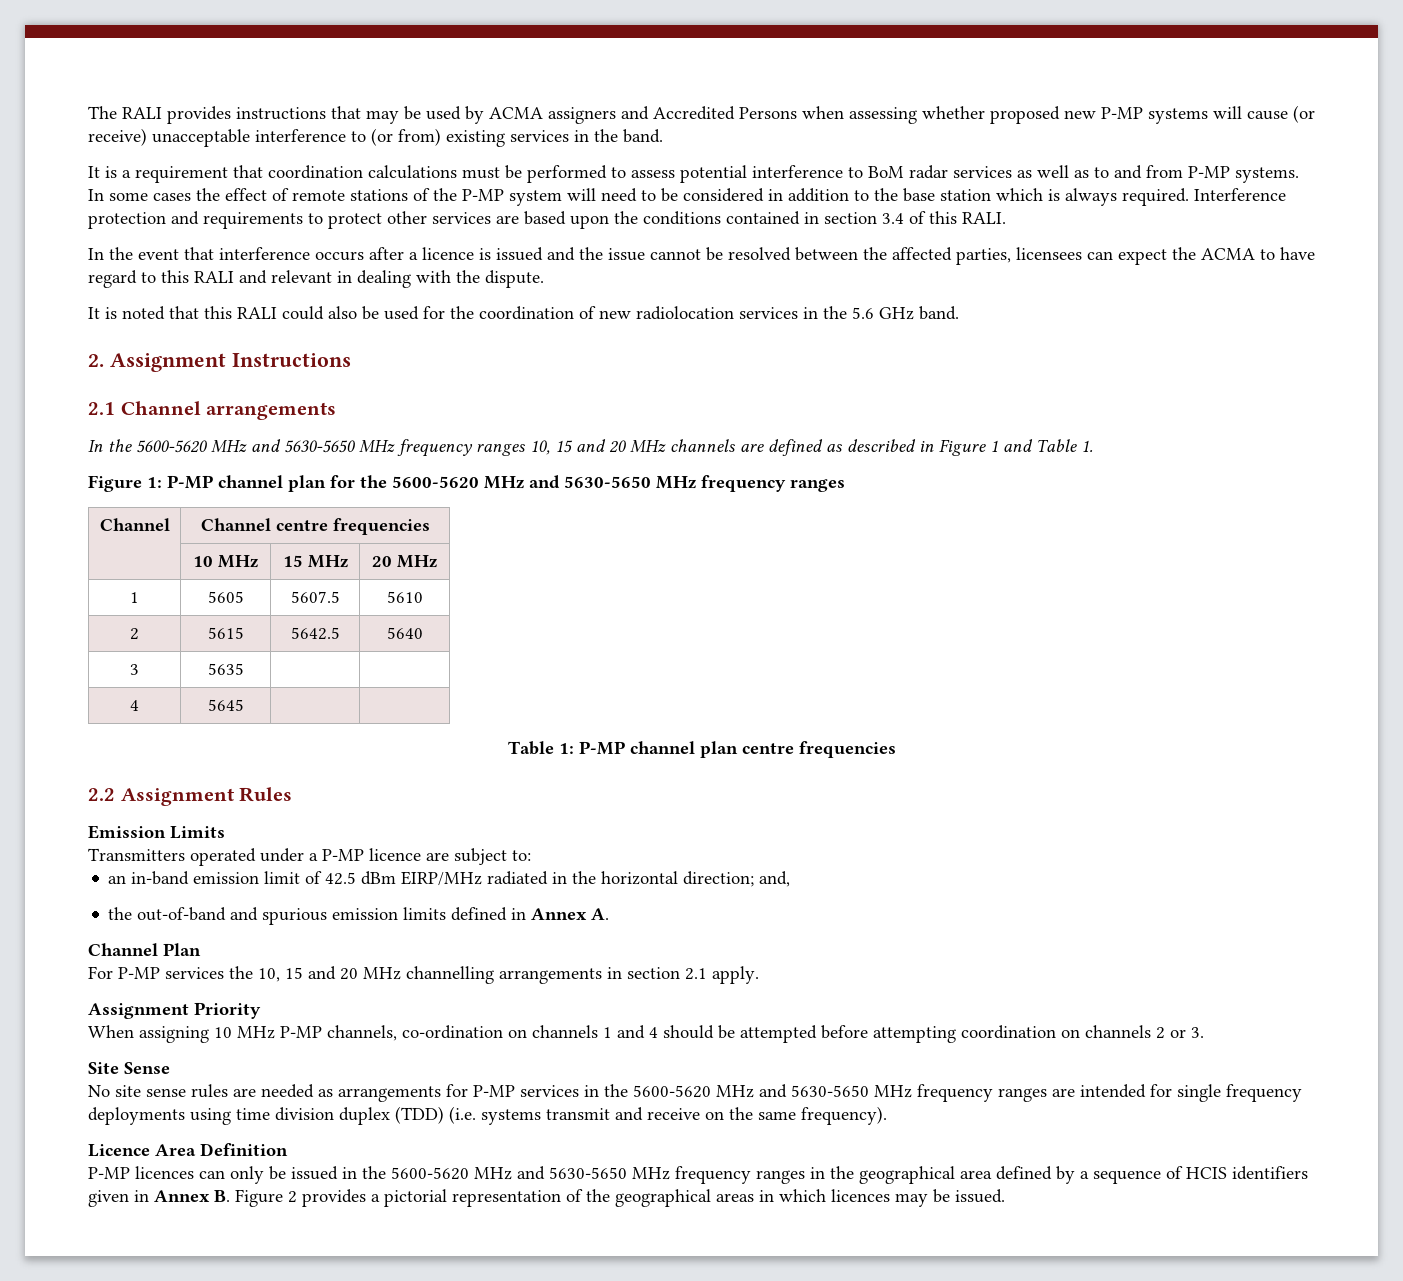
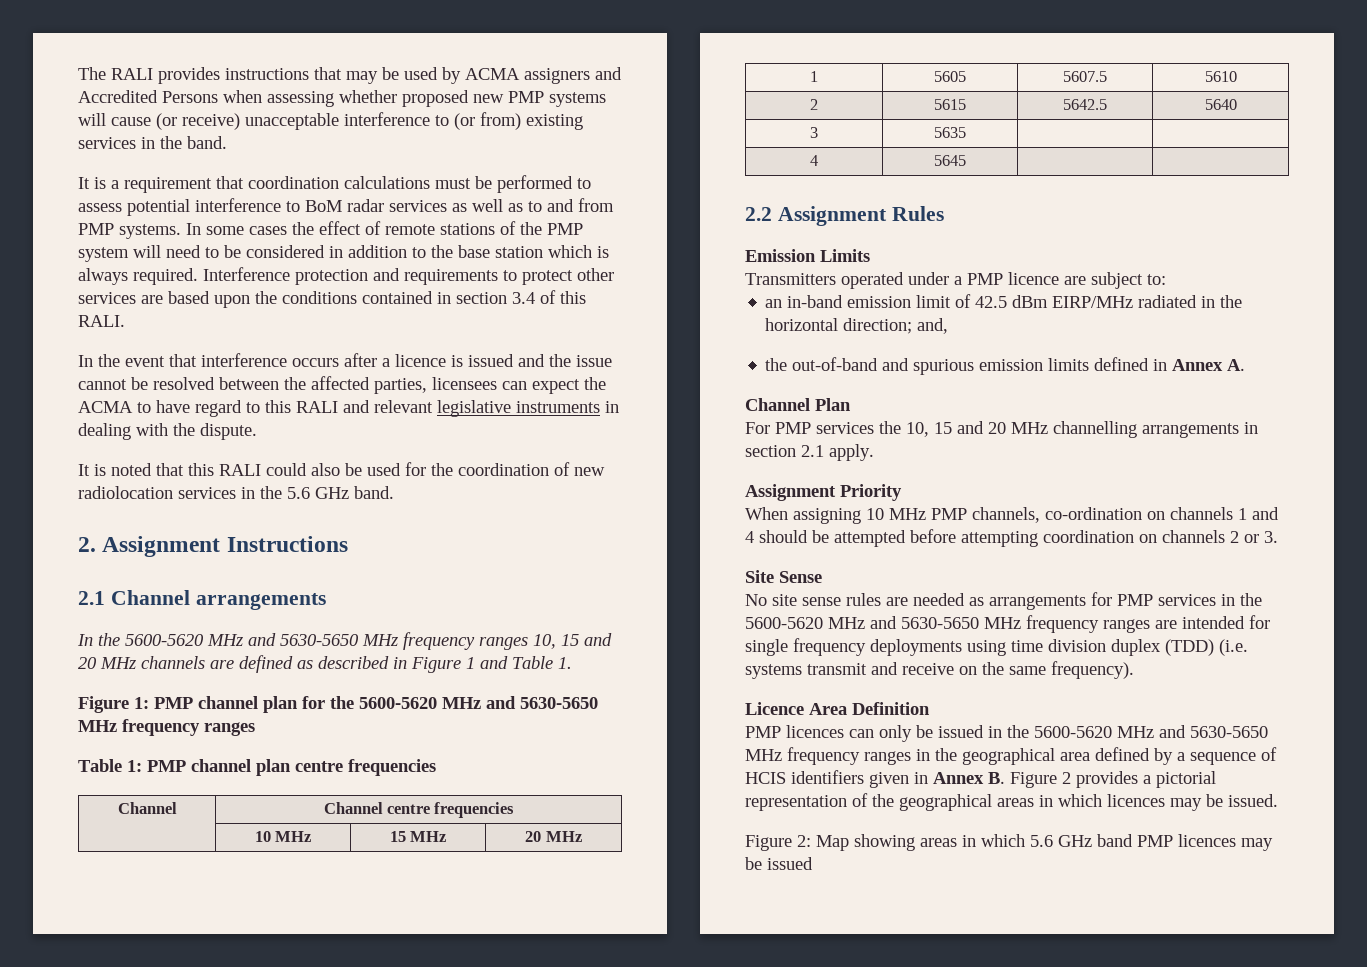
- The RALI provides instructions that may be used by ACMA assigners and Accredited Persons when assessing whether proposed new P-MP systems will cause (or receive) unacceptable interference to (or from) existing services in the band.
+ The RALI provides instructions that may be used by ACMA assigners and Accredited Persons when assessing whether proposed new PMP systems will cause (or receive) unacceptable interference to (or from) existing services in the band.
- It is a requirement that coordination calculations must be performed to assess potential interference to BoM radar services as well as to and from P-MP systems.
+ It is a requirement that coordination calculations must be performed to assess potential interference to BoM radar services as well as to and from PMP systems.
- In some cases the effect of remote stations of the P-MP system will need to be considered in addition to the base station which is always required.
+ In some cases the effect of remote stations of the PMP system will need to be considered in addition to the base station which is always required.
- In the event that interference occurs after a licence is issued and the issue cannot be resolved between the affected parties, licensees can expect the ACMA to have regard to this RALI and relevant in dealing with the dispute.
+ In the event that interference occurs after a licence is issued and the issue cannot be resolved between the affected parties, licensees can expect the ACMA to have regard to this RALI and relevant legislative instruments in dealing with the dispute.
- Figure 1: P-MP channel plan for the 5600-5620 MHz and 5630-5650 MHz frequency ranges
+ Figure 1: PMP channel plan for the 5600-5620 MHz and 5630-5650 MHz frequency ranges
+ Table 1: PMP channel plan centre frequencies
- Table 1: P-MP channel plan centre frequencies
- Transmitters operated under a P-MP licence are subject to:
+ Transmitters operated under a PMP licence are subject to:
- For P-MP services the 10, 15 and 20 MHz channelling arrangements in section 2.1 apply.
+ For PMP services the 10, 15 and 20 MHz channelling arrangements in section 2.1 apply.
- When assigning 10 MHz P-MP channels, co-ordination on channels 1 and 4 should be attempted before attempting coordination on channels 2 or 3.
+ When assigning 10 MHz PMP channels, co-ordination on channels 1 and 4 should be attempted before attempting coordination on channels 2 or 3.
- No site sense rules are needed as arrangements for P-MP services in the 5600-5620 MHz and 5630-5650 MHz frequency ranges are intended for single frequency deployments using time division duplex (TDD) (i.e. systems transmit and receive on the same frequency).
+ No site sense rules are needed as arrangements for PMP services in the 5600-5620 MHz and 5630-5650 MHz frequency ranges are intended for single frequency deployments using time division duplex (TDD) (i.e. systems transmit and receive on the same frequency).
- P-MP licences can only be issued in the 5600-5620 MHz and 5630-5650 MHz frequency ranges in the geographical area defined by a sequence of HCIS identifiers given in Annex B. Figure 2 provides a pictorial representation of the geographical areas in which licences may be issued.
+ PMP licences can only be issued in the 5600-5620 MHz and 5630-5650 MHz frequency ranges in the geographical area defined by a sequence of HCIS identifiers given in Annex B. Figure 2 provides a pictorial representation of the geographical areas in which licences may be issued.
+ Figure 2: Map showing areas in which 5.6 GHz band PMP licences may be issued

